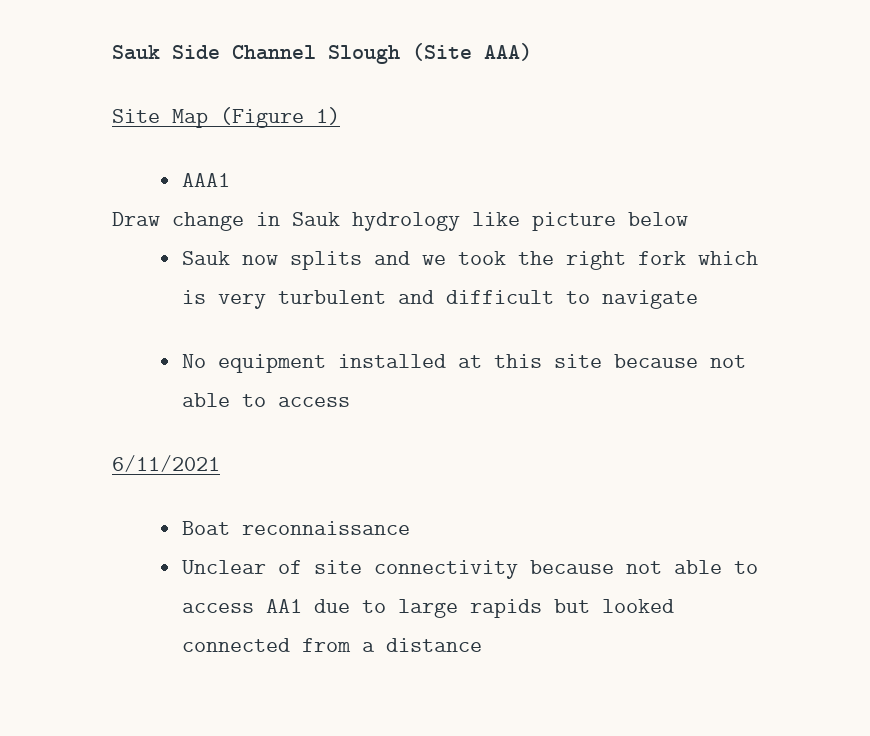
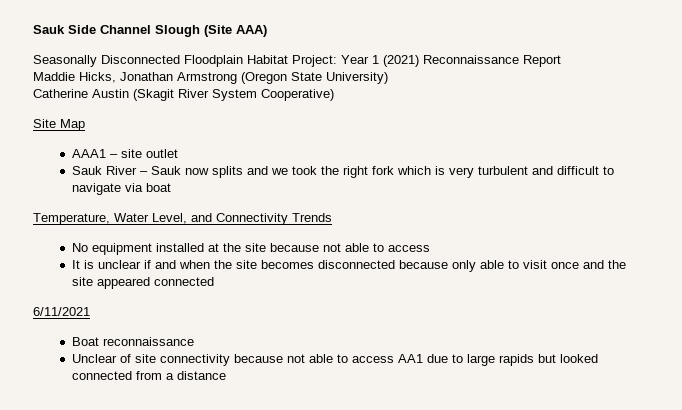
+ Seasonally Disconnected Floodplain Habitat Project: Year 1 (2021) Reconnaissance Report
+ Maddie Hicks, Jonathan Armstrong (Oregon State University)
+ Catherine Austin (Skagit River System Cooperative)
- Site Map (Figure 1)
+ Site Map
- AAA1
- Draw change in Sauk hydrology like picture below
- Sauk now splits and we took the right fork which is very turbulent and difficult to navigate
+ AAA1 – site outlet
+ Sauk River – Sauk now splits and we took the right fork which is very turbulent and difficult to navigate via boat
+ Temperature, Water Level, and Connectivity Trends
- No equipment installed at this site because not able to access
+ No equipment installed at the site because not able to access
+ It is unclear if and when the site becomes disconnected because only able to visit once and the site appeared connected

